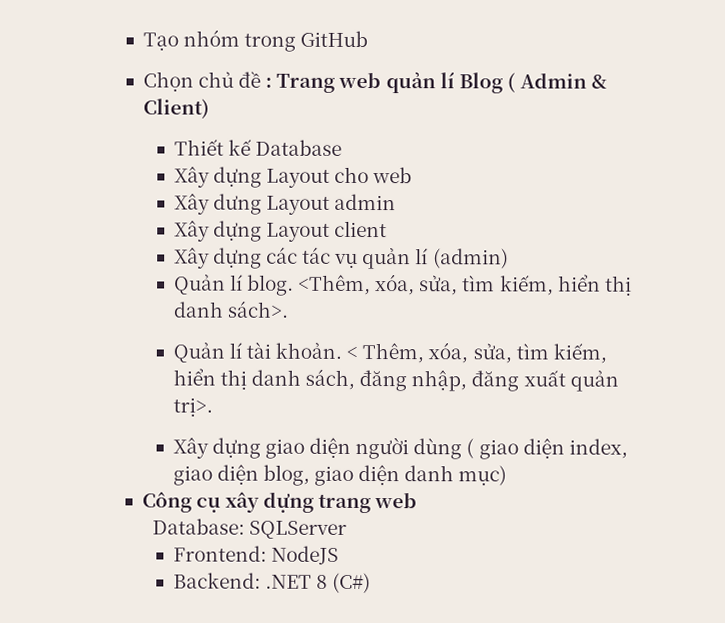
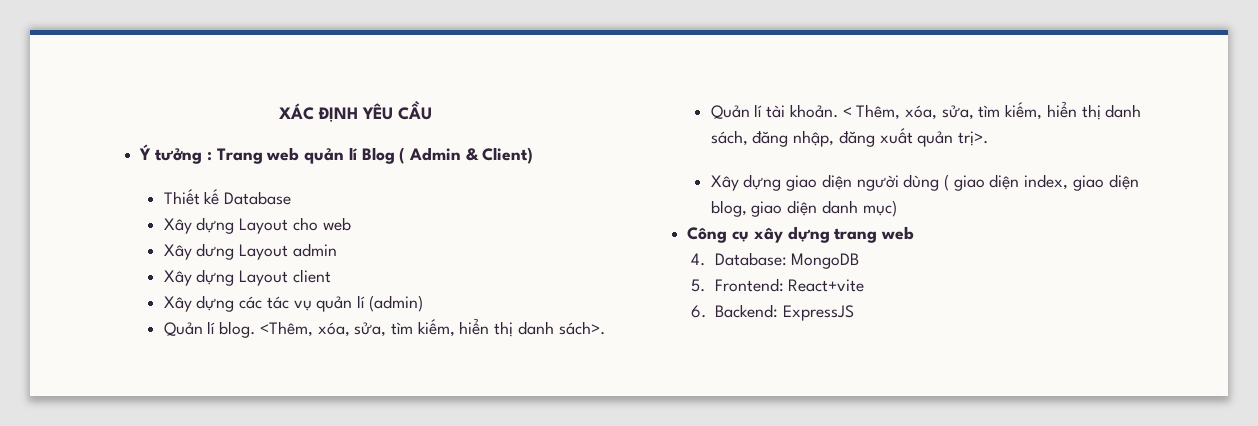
- Tạo nhóm trong GitHub
- Chọn chủ đề : Trang web quản lí Blog ( Admin & Client)
+ XÁC ĐỊNH YÊU CẦU
+ Ý tưởng : Trang web quản lí Blog ( Admin & Client)
- Database: SQLServer
- Frontend: NodeJS
- Backend: .NET 8 (C#)
+ 4. Database: MongoDB
+ 5. Frontend: React+vite
+ 6. Backend: ExpressJS

